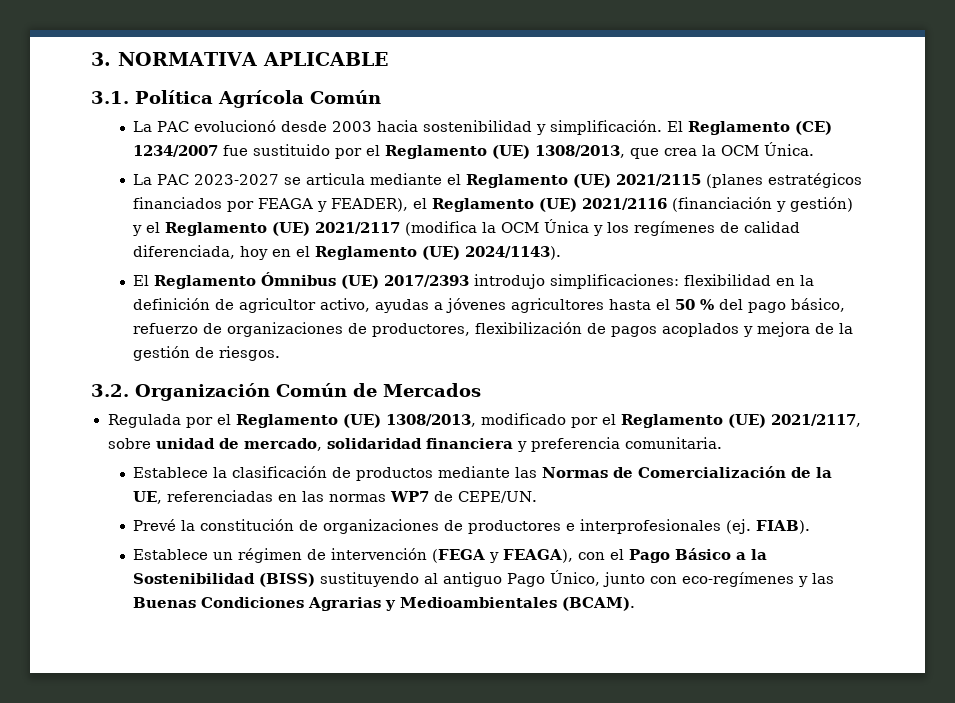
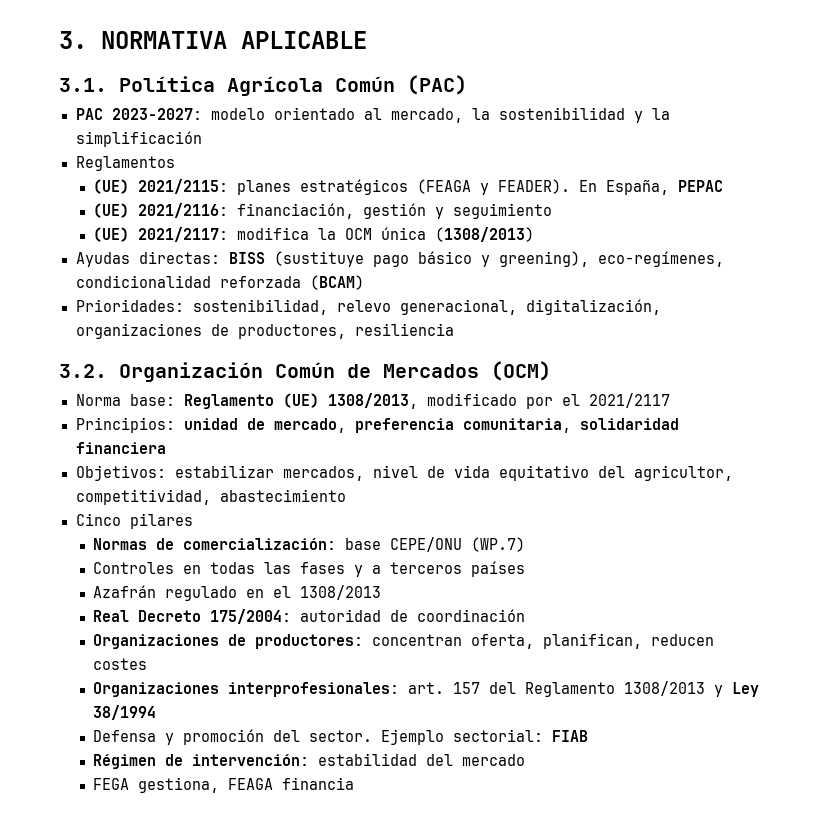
- 3.1. Política Agrícola Común
- La PAC evolucionó desde 2003 hacia sostenibilidad y simplificación. El Reglamento (CE) 1234/2007 fue sustituido por el Reglamento (UE) 1308/2013, que crea la OCM Única.
- La PAC 2023-2027 se articula mediante el Reglamento (UE) 2021/2115 (planes estratégicos financiados por FEAGA y FEADER), el Reglamento (UE) 2021/2116 (financiación y gestión) y el Reglamento (UE) 2021/2117 (modifica la OCM Única y los regímenes de calidad diferenciada, hoy en el Reglamento (UE) 2024/1143).
- El Reglamento Ómnibus (UE) 2017/2393 introdujo simplificaciones: flexibilidad en la definición de agricultor activo, ayudas a jóvenes agricultores hasta el 50 % del pago básico, refuerzo de organizaciones de productores, flexibilización de pagos acoplados y mejora de la gestión de riesgos.
+ 3.1. Política Agrícola Común (PAC)
+ PAC 2023-2027: modelo orientado al mercado, la sostenibilidad y la simplificación
+ Reglamentos
+ (UE) 2021/2115: planes estratégicos (FEAGA y FEADER). En España, PEPAC
+ (UE) 2021/2116: financiación, gestión y seguimiento
+ (UE) 2021/2117: modifica la OCM única (1308/2013)
+ Ayudas directas: BISS (sustituye pago básico y greening), eco-regímenes, condicionalidad reforzada (BCAM)
+ Prioridades: sostenibilidad, relevo generacional, digitalización, organizaciones de productores, resiliencia
- 3.2. Organización Común de Mercados
- Regulada por el Reglamento (UE) 1308/2013, modificado por el Reglamento (UE) 2021/2117, sobre unidad de mercado, solidaridad financiera y preferencia comunitaria.
- Establece la clasificación de productos mediante las Normas de Comercialización de la UE, referenciadas en las normas WP7 de CEPE/UN.
- Prevé la constitución de organizaciones de productores e interprofesionales (ej. FIAB).
- Establece un régimen de intervención (FEGA y FEAGA), con el Pago Básico a la Sostenibilidad (BISS) sustituyendo al antiguo Pago Único, junto con eco-regímenes y las Buenas Condiciones Agrarias y Medioambientales (BCAM).
+ 3.2. Organización Común de Mercados (OCM)
+ Norma base: Reglamento (UE) 1308/2013, modificado por el 2021/2117
+ Principios: unidad de mercado, preferencia comunitaria, solidaridad financiera
+ Objetivos: estabilizar mercados, nivel de vida equitativo del agricultor, competitividad, abastecimiento
+ Cinco pilares
+ Normas de comercialización: base CEPE/ONU (WP.7)
+ Controles en todas las fases y a terceros países
+ Azafrán regulado en el 1308/2013
+ Real Decreto 175/2004: autoridad de coordinación
+ Organizaciones de productores: concentran oferta, planifican, reducen costes
+ Organizaciones interprofesionales: art. 157 del Reglamento 1308/2013 y Ley 38/1994
+ Defensa y promoción del sector. Ejemplo sectorial: FIAB
+ Régimen de intervención: estabilidad del mercado
+ FEGA gestiona, FEAGA financia

